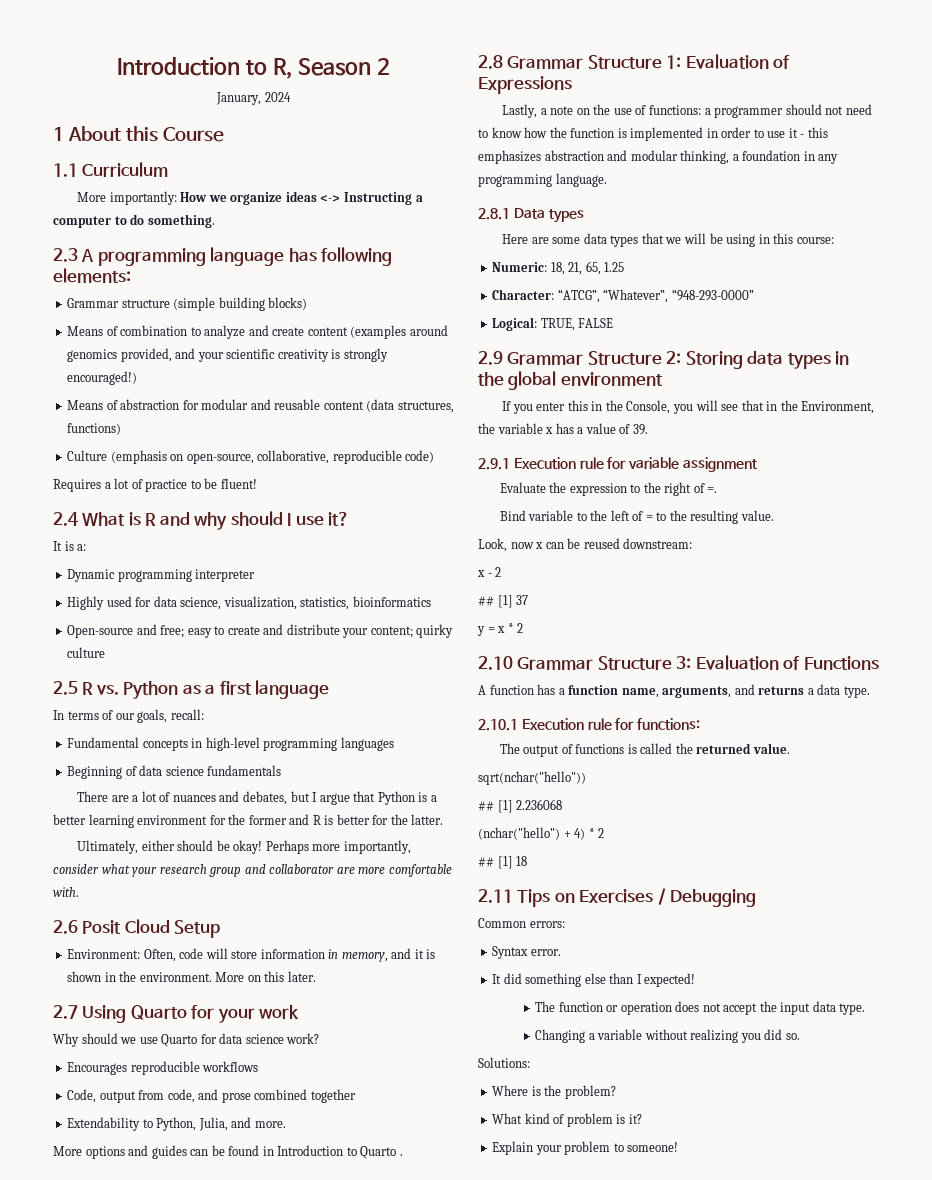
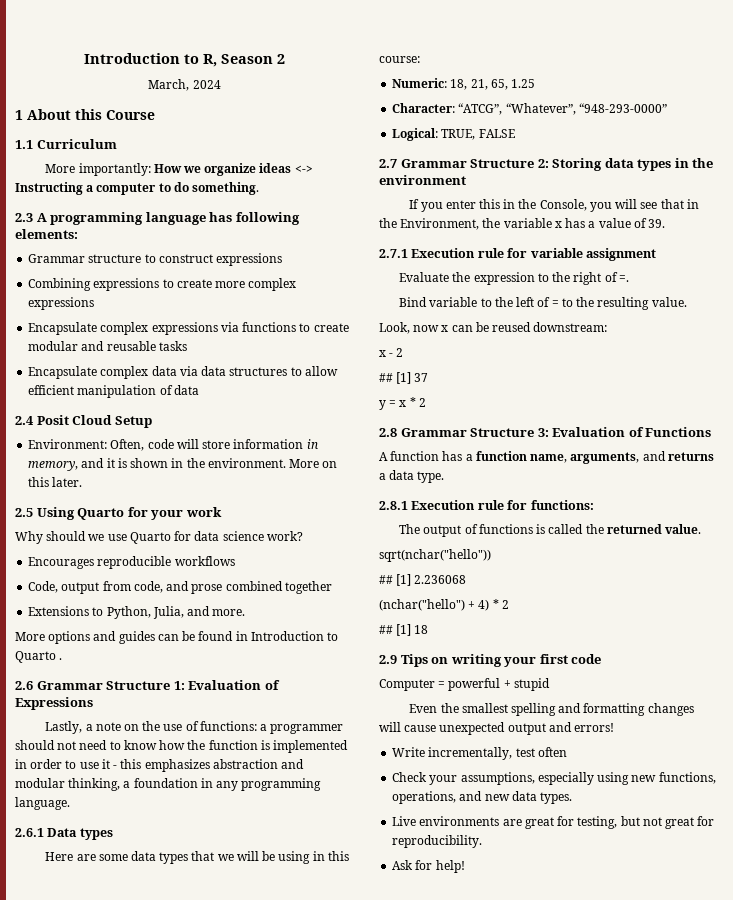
- January, 2024
+ March, 2024
- Grammar structure (simple building blocks)
- Means of combination to analyze and create content (examples around genomics provided, and your scientific creativity is strongly encouraged!)
- Means of abstraction for modular and reusable content (data structures, functions)
- Culture (emphasis on open-source, collaborative, reproducible code)
- Requires a lot of practice to be fluent!
- 2.4 What is R and why should I use it?
- It is a:
- Dynamic programming interpreter
- Highly used for data science, visualization, statistics, bioinformatics
- Open-source and free; easy to create and distribute your content; quirky culture
- 2.5 R vs. Python as a first language
- In terms of our goals, recall:
- Fundamental concepts in high-level programming languages
- Beginning of data science fundamentals
- There are a lot of nuances and debates, but I argue that Python is a better learning environment for the former and R is better for the latter.
- Ultimately, either should be okay! Perhaps more importantly, consider what your research group and collaborator are more comfortable with.
- 2.6 Posit Cloud Setup
+ Grammar structure to construct expressions
+ Combining expressions to create more complex expressions
+ Encapsulate complex expressions via functions to create modular and reusable tasks
+ Encapsulate complex data via data structures to allow efficient manipulation of data
+ 2.4 Posit Cloud Setup
- 2.7 Using Quarto for your work
+ 2.5 Using Quarto for your work
- Extendability to Python, Julia, and more.
+ Extensions to Python, Julia, and more.
- 2.8 Grammar Structure 1: Evaluation of Expressions
+ 2.6 Grammar Structure 1: Evaluation of Expressions
- 2.8.1 Data types
+ 2.6.1 Data types
- 2.9 Grammar Structure 2: Storing data types in the global environment
+ 2.7 Grammar Structure 2: Storing data types in the environment
- 2.9.1 Execution rule for variable assignment
+ 2.7.1 Execution rule for variable assignment
- 2.10 Grammar Structure 3: Evaluation of Functions
+ 2.8 Grammar Structure 3: Evaluation of Functions
- 2.10.1 Execution rule for functions:
+ 2.8.1 Execution rule for functions:
- 2.11 Tips on Exercises / Debugging
- Common errors:
- Syntax error.
- It did something else than I expected!
- The function or operation does not accept the input data type.
- Changing a variable without realizing you did so.
- Solutions:
- Where is the problem?
- What kind of problem is it?
- Explain your problem to someone!
+ 2.9 Tips on writing your first code
+ Computer = powerful + stupid
+ Even the smallest spelling and formatting changes will cause unexpected output and errors!
+ Write incrementally, test often
+ Check your assumptions, especially using new functions, operations, and new data types.
+ Live environments are great for testing, but not great for reproducibility.
+ Ask for help!

